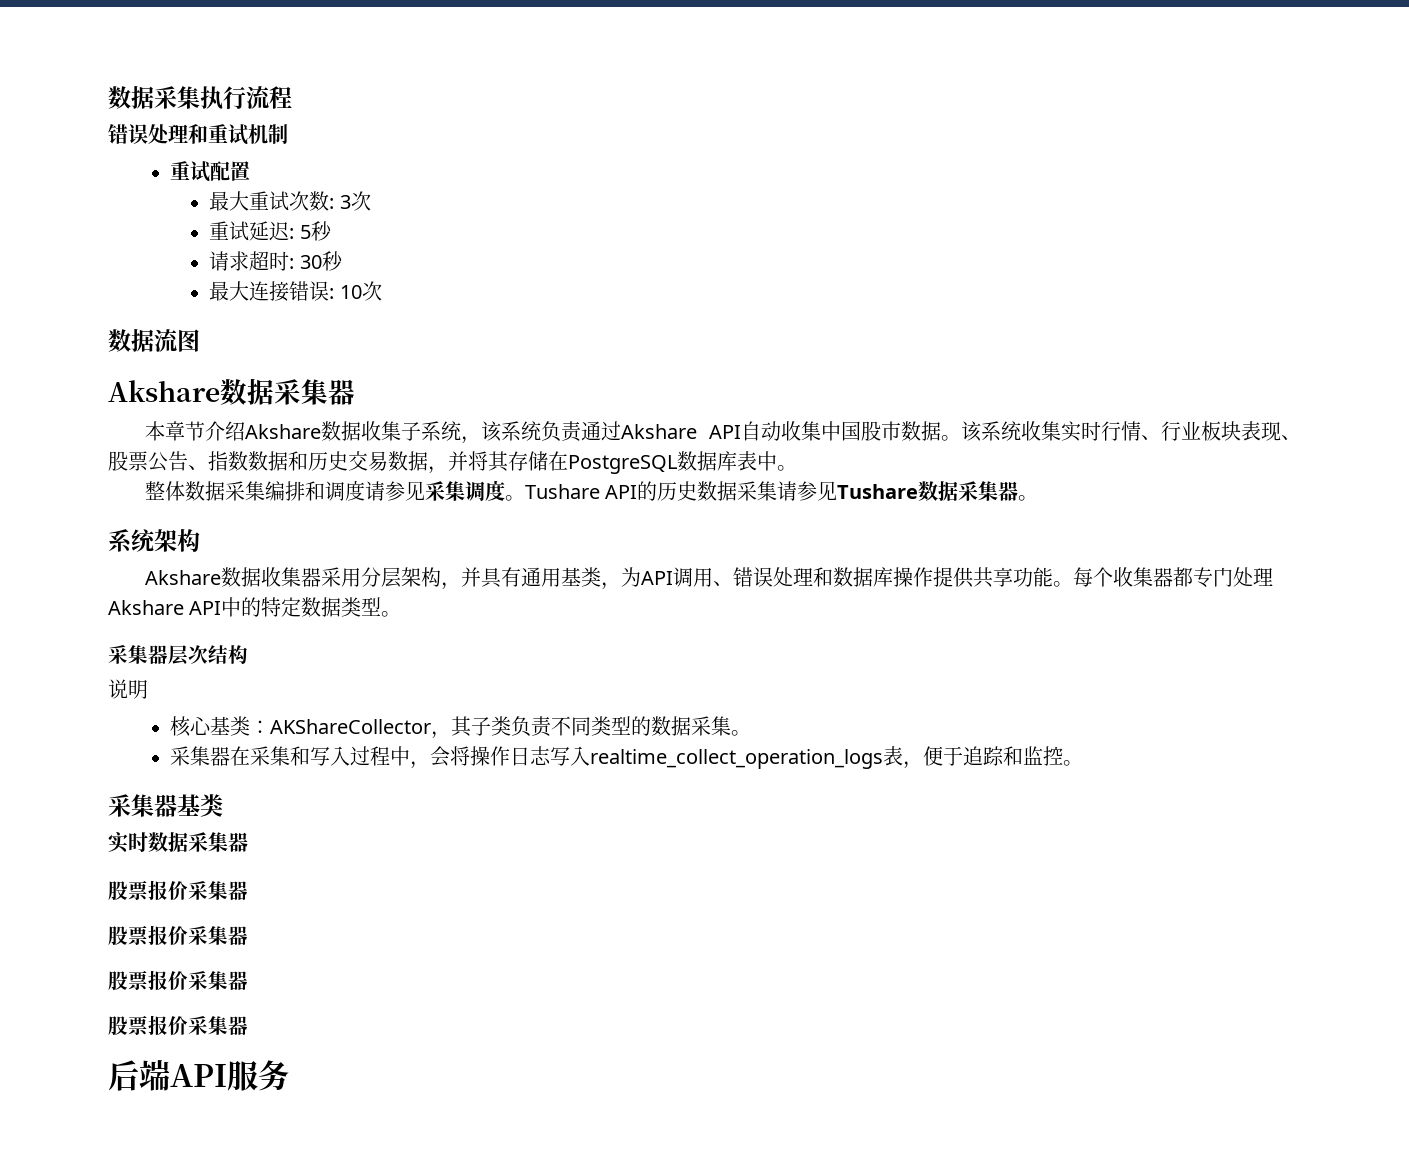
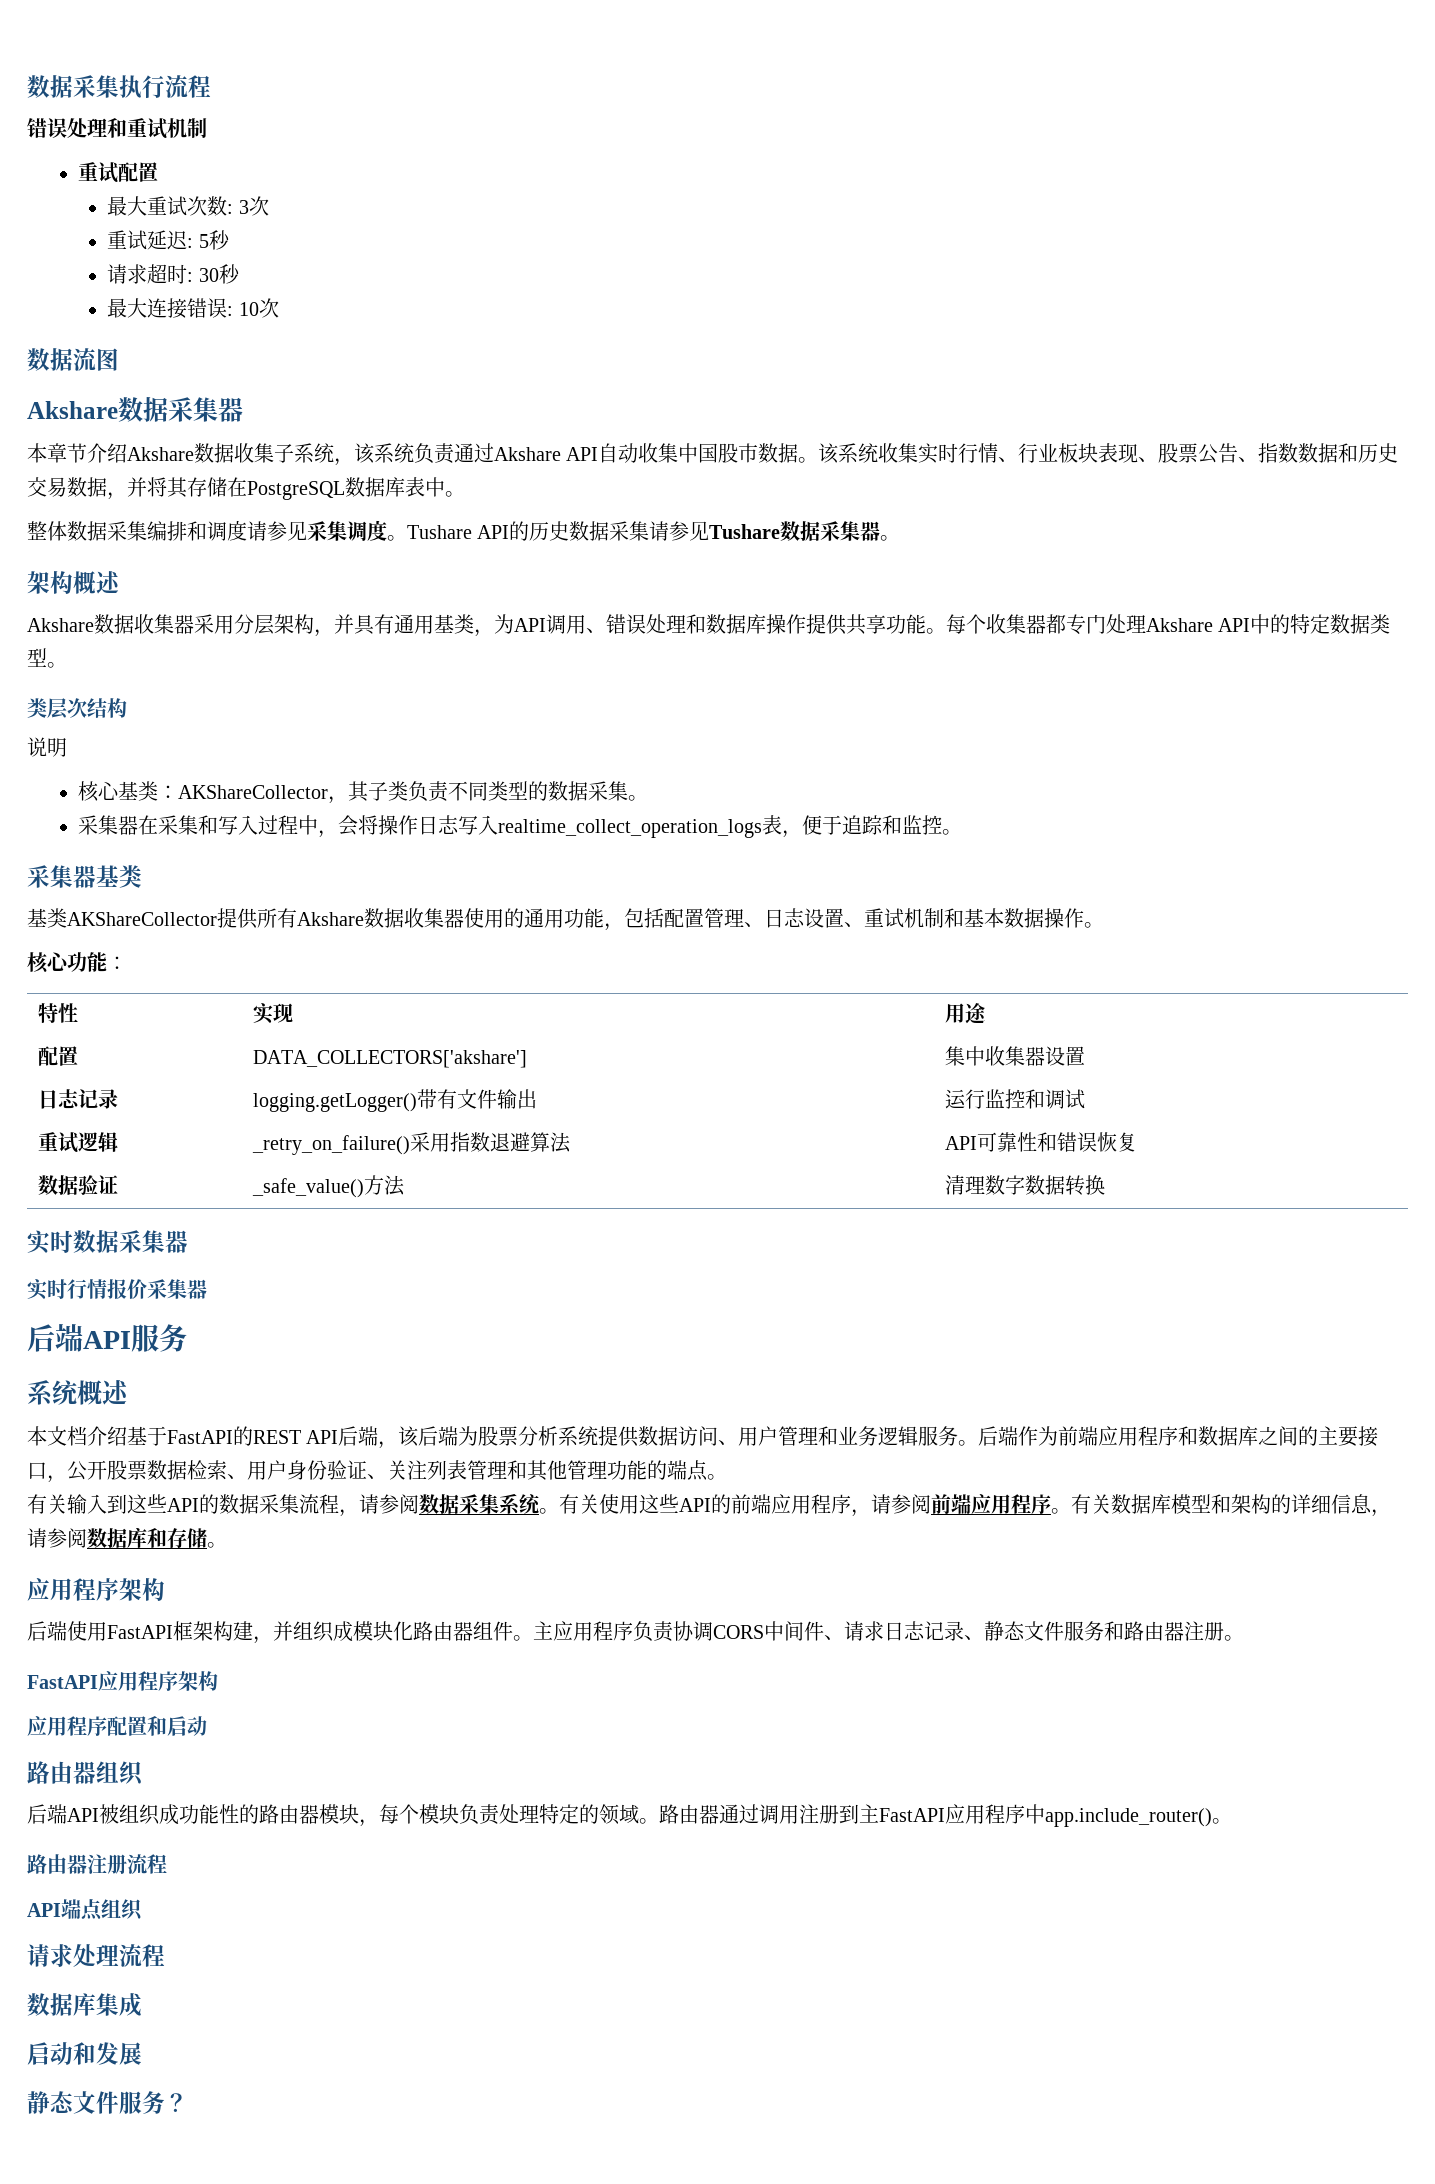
- 系统架构
+ 架构概述
- 采集器层次结构
+ 类层次结构
+ 基类AKShareCollector提供所有Akshare数据收集器使用的通用功能，包括配置管理、日志设置、重试机制和基本数据操作。
+ 核心功能：
+ 特性 | 实现 | 用途
+ 配置 | DATA_COLLECTORS['akshare'] | 集中收集器设置
+ 日志记录 | logging.getLogger()带有文件输出 | 运行监控和调试
+ 重试逻辑 | _retry_on_failure()采用指数退避算法 | API可靠性和错误恢复
+ 数据验证 | _safe_value()方法 | 清理数字数据转换
  实时数据采集器
- 股票报价采集器
- 股票报价采集器
- 股票报价采集器
- 股票报价采集器
+ 实时行情报价采集器
+ 系统概述
+ 本文档介绍基于FastAPI的REST API后端，该后端为股票分析系统提供数据访问、用户管理和业务逻辑服务。后端作为前端应用程序和数据库之间的主要接口，公开股票数据检索、用户身份验证、关注列表管理和其他管理功能的端点。
+ 有关输入到这些API的数据采集流程，请参阅数据采集系统。有关使用这些API的前端应用程序，请参阅前端应用程序。有关数据库模型和架构的详细信息，请参阅数据库和存储。
+ 应用程序架构
+ 后端使用FastAPI框架构建，并组织成模块化路由器组件。主应用程序负责协调CORS中间件、请求日志记录、静态文件服务和路由器注册。
+ FastAPI应用程序架构
+ 应用程序配置和启动
+ 路由器组织
+ 后端API被组织成功能性的路由器模块，每个模块负责处理特定的领域。路由器通过调用注册到主FastAPI应用程序中app.include_router()。
+ 路由器注册流程
+ API端点组织
+ 请求处理流程
+ 数据库集成
+ 启动和发展
+ 静态文件服务？

